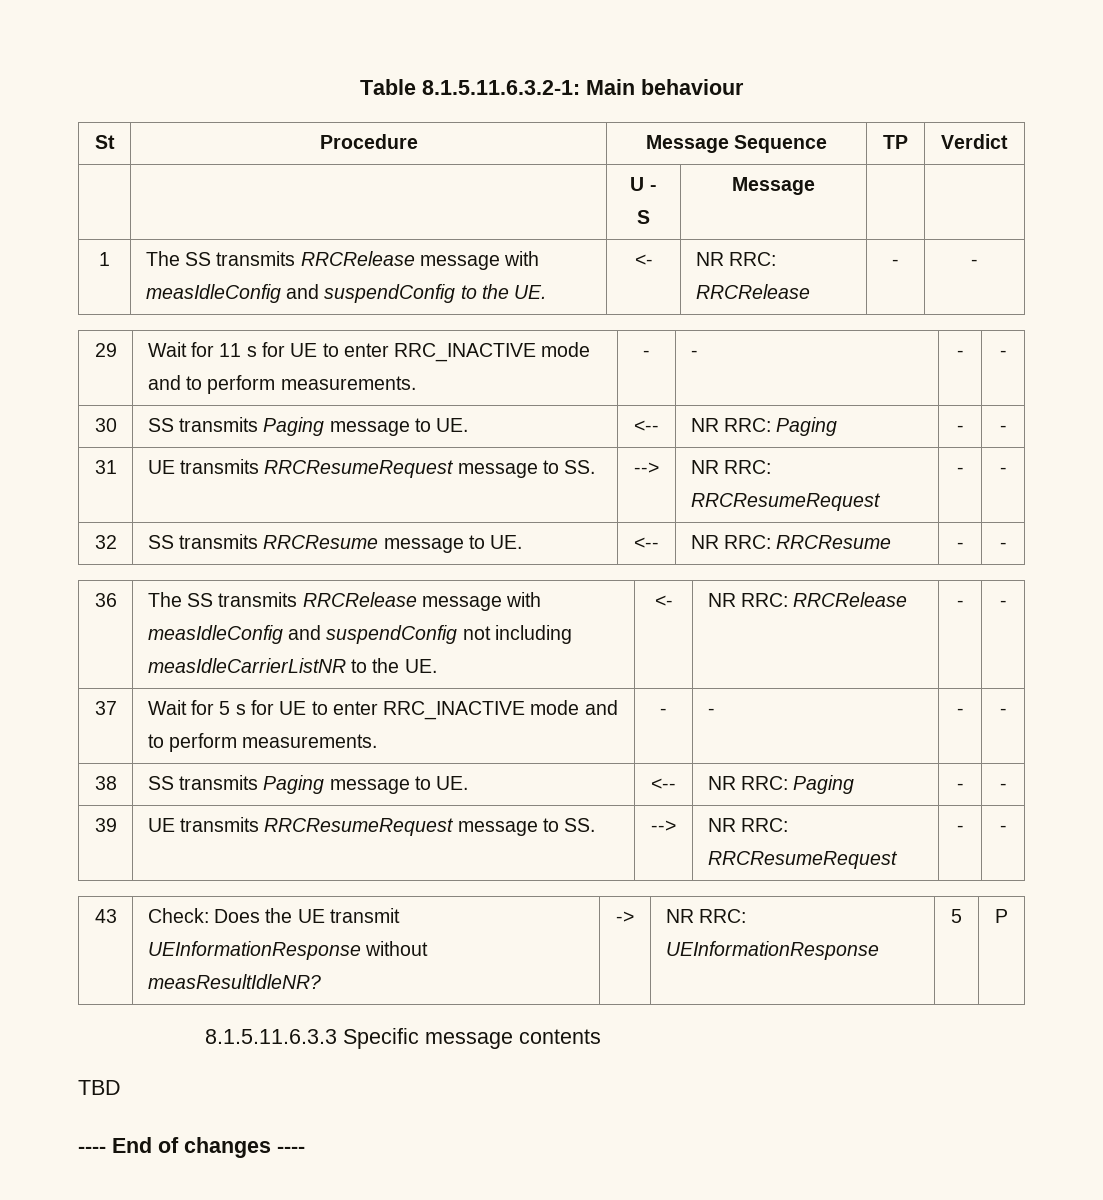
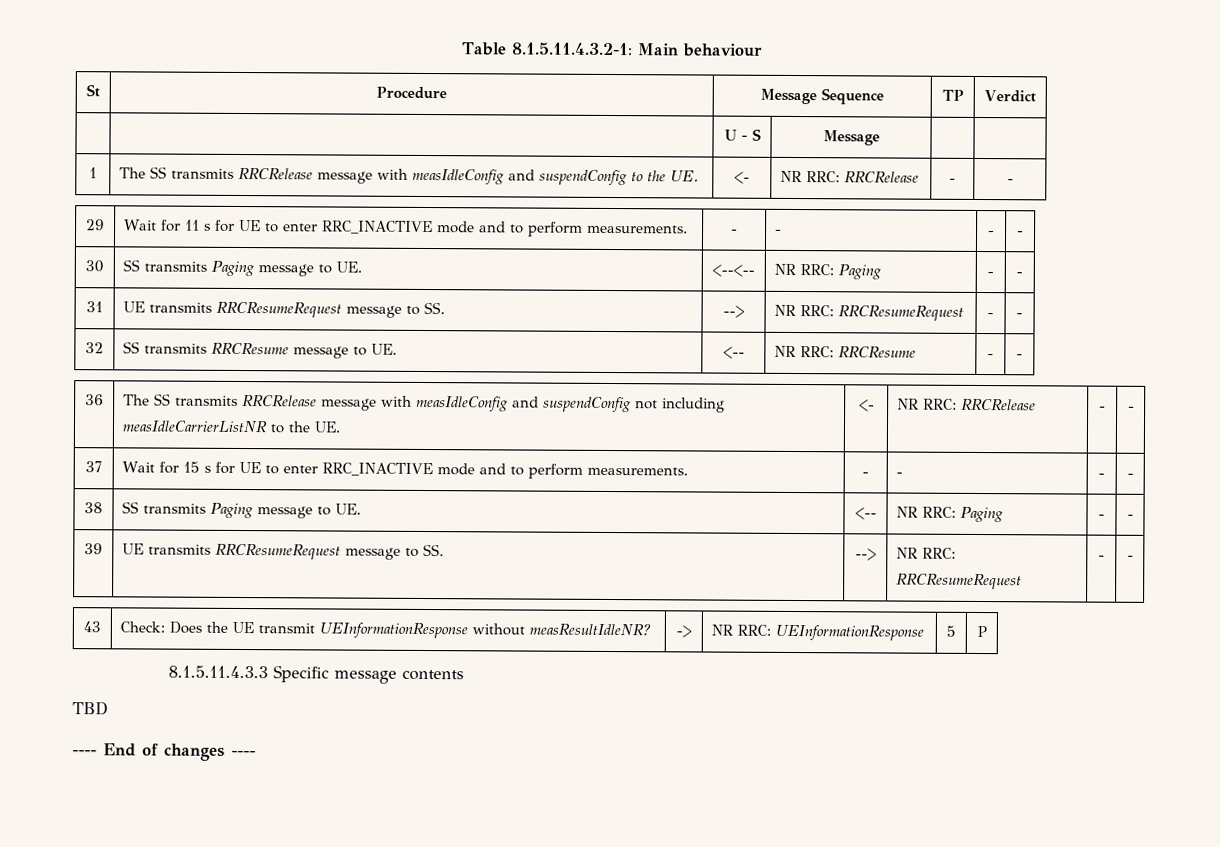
- Table 8.1.5.11.6.3.2-1: Main behaviour
+ Table 8.1.5.11.4.3.2-1: Main behaviour
- 30 | SS transmits Paging message to UE. | <-- | NR RRC: Paging | - | -
+ 30 | SS transmits Paging message to UE. | <--<-- | NR RRC: Paging | - | -
- 37 | Wait for 5 s for UE to enter RRC_INACTIVE mode and to perform measurements. | - | - | - | -
+ 37 | Wait for 15 s for UE to enter RRC_INACTIVE mode and to perform measurements. | - | - | - | -
- 8.1.5.11.6.3.3 Specific message contents
+ 8.1.5.11.4.3.3 Specific message contents

